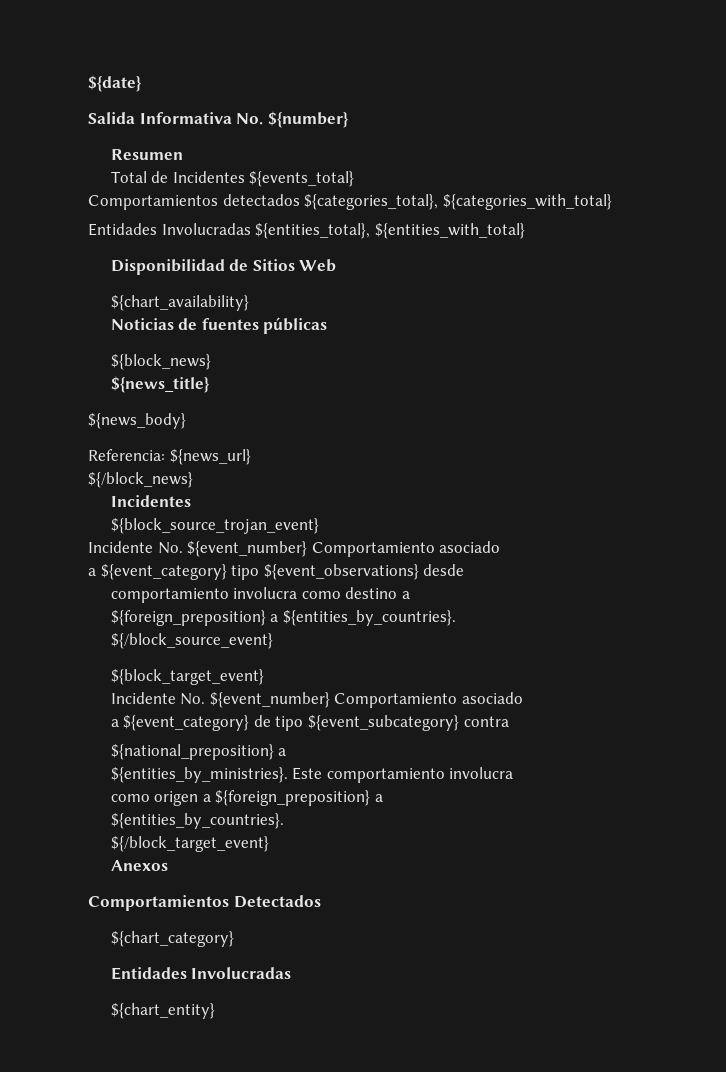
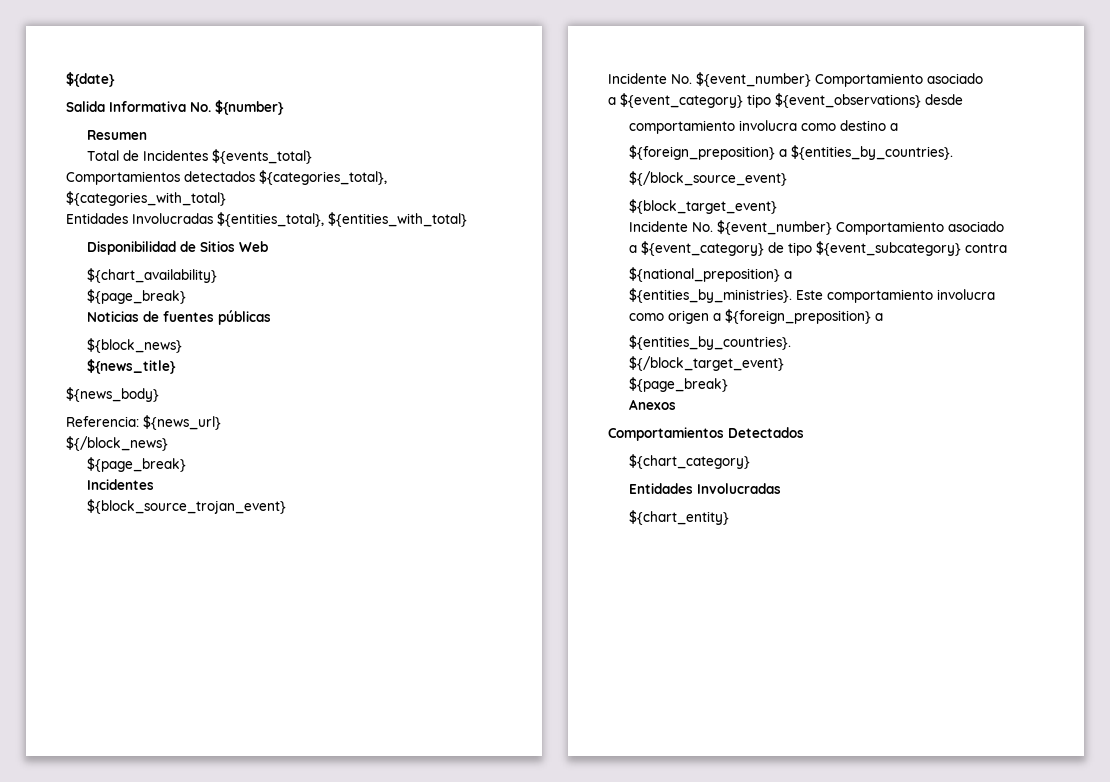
  ${chart_availability}
+ ${page_break}
  ${/block_news}
+ ${page_break}
  ${/block_target_event}
+ ${page_break}

